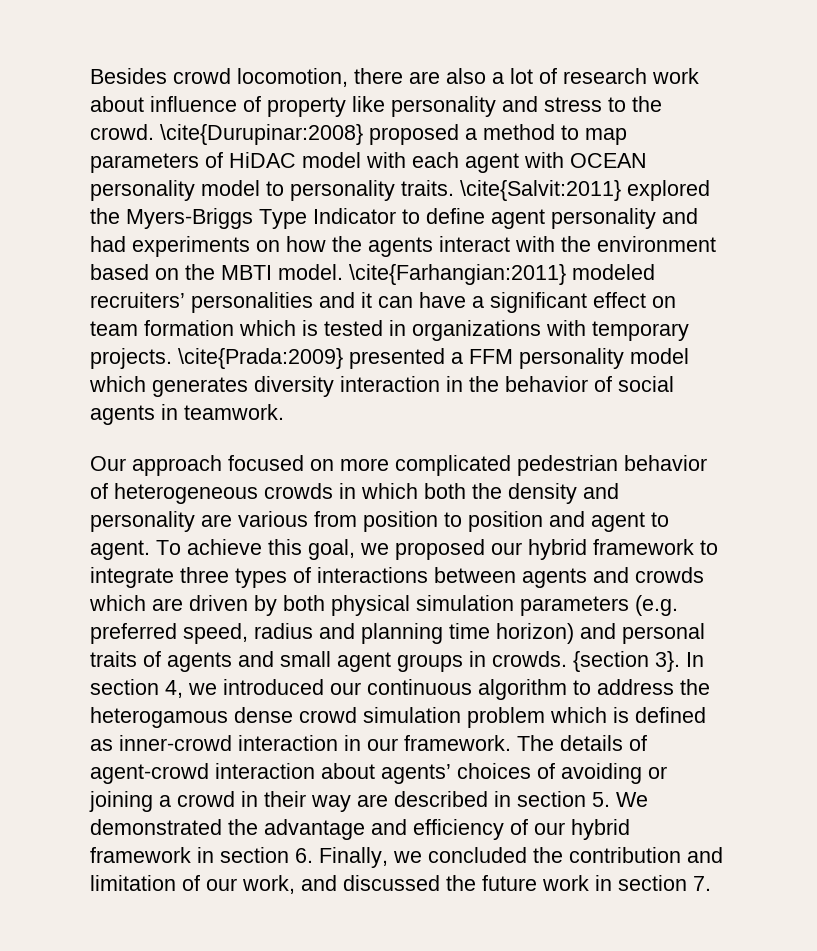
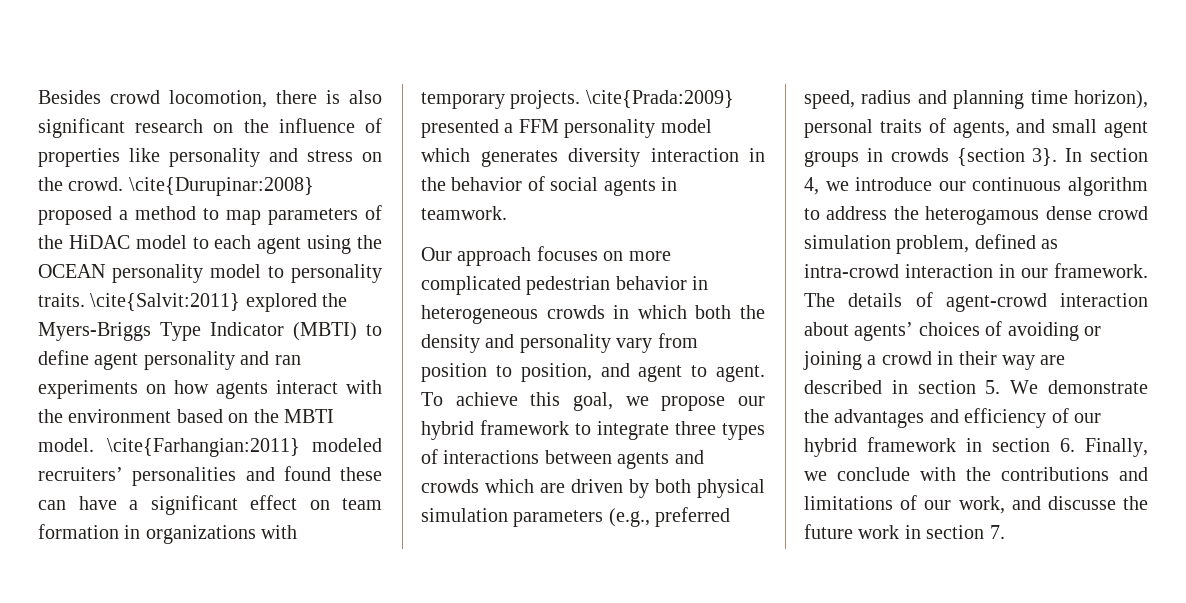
- Besides crowd locomotion, there are also a lot of research work about influence of property like personality and stress to the crowd.
+ Besides crowd locomotion, there is also significant research on the influence of properties like personality and stress on the crowd.
- \cite{Durupinar:2008} proposed a method to map parameters of HiDAC model with each agent with OCEAN personality model to personality traits.
+ \cite{Durupinar:2008} proposed a method to map parameters of the HiDAC model to each agent using the OCEAN personality model to personality traits.
- \cite{Salvit:2011} explored the Myers-Briggs Type Indicator to define agent personality and had experiments on how the agents interact with the environment based on the MBTI model.
+ \cite{Salvit:2011} explored the Myers-Briggs Type Indicator (MBTI) to define agent personality and ran experiments on how agents interact with the environment based on the MBTI model.
- \cite{Farhangian:2011} modeled recruiters’ personalities and it can have a significant effect on team formation which is tested in organizations with temporary projects.
+ \cite{Farhangian:2011} modeled recruiters’ personalities and found these can have a significant effect on team formation in organizations with temporary projects.
- Our approach focused on more complicated pedestrian behavior of heterogeneous crowds in which both the density and personality are various from position to position and agent to agent.
+ Our approach focuses on more complicated pedestrian behavior in heterogeneous crowds in which both the density and personality vary from position to position, and agent to agent.
- To achieve this goal, we proposed our hybrid framework to integrate three types of interactions between agents and crowds which are driven by both physical simulation parameters (e.g. preferred speed, radius and planning time horizon) and personal traits of agents and small agent groups in crowds. {section 3}.
+ To achieve this goal, we propose our hybrid framework to integrate three types of interactions between agents and crowds which are driven by both physical simulation parameters (e.g., preferred speed, radius and planning time horizon), personal traits of agents, and small agent groups in crowds {section 3}.
- In section 4, we introduced our continuous algorithm to address the heterogamous dense crowd simulation problem which is defined as inner-crowd interaction in our framework.
+ In section 4, we introduce our continuous algorithm to address the heterogamous dense crowd simulation problem, defined as intra-crowd interaction in our framework.
- The details of agent-crowd interaction about agents’ choices of avoiding or joining a crowd in their way are described in section 5. We demonstrated the advantage and efficiency of our hybrid framework in section 6. Finally, we concluded the contribution and limitation of our work, and discussed the future work in section 7.
+ The details of agent-crowd interaction about agents’ choices of avoiding or joining a crowd in their way are described in section 5. We demonstrate the advantages and efficiency of our hybrid framework in section 6. Finally, we conclude with the contributions and limitations of our work, and discusse the future work in section 7.

